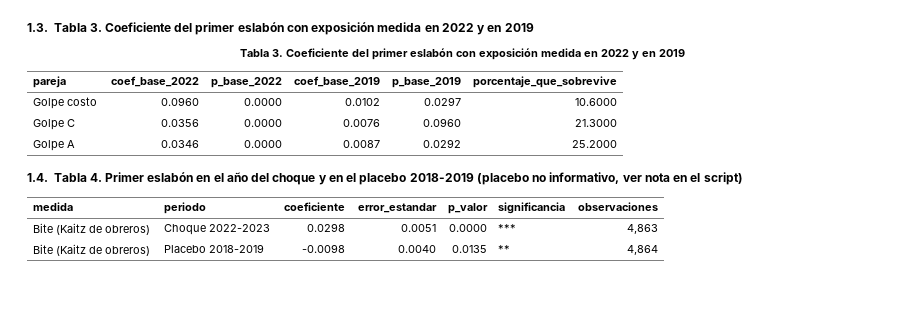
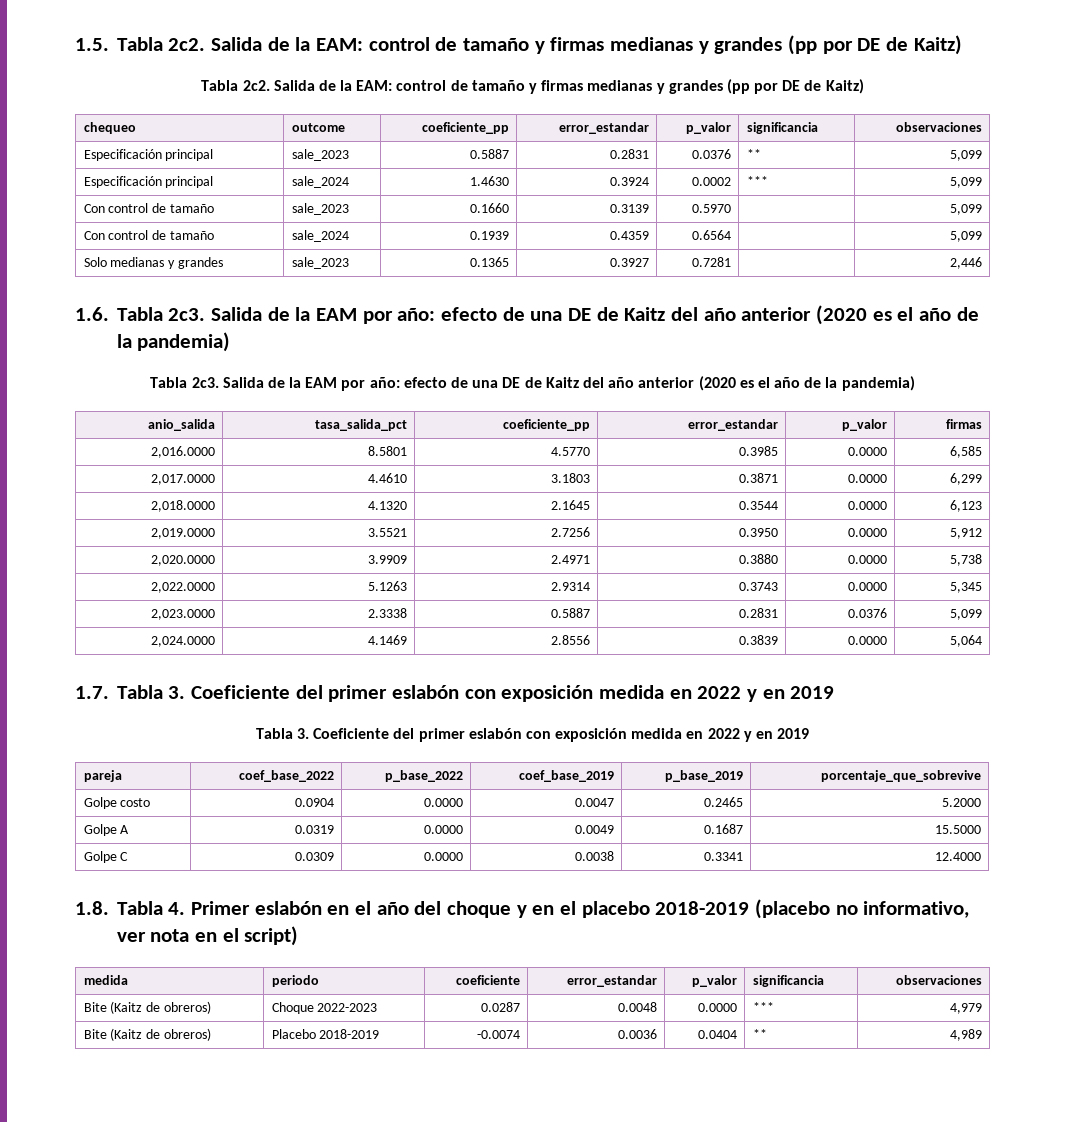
- 1.3. Tabla 3. Coeficiente del primer eslabón con exposición medida en 2022 y en 2019
+ 1.5. Tabla 2c2. Salida de la EAM: control de tamaño y firmas medianas y grandes (pp por DE de Kaitz)
+ Tabla 2c2. Salida de la EAM: control de tamaño y firmas medianas y grandes (pp por DE de Kaitz)
+ chequeo | outcome | coeficiente_pp | error_estandar | p_valor | significancia | observaciones
+ Especificación principal | sale_2023 | 0.5887 | 0.2831 | 0.0376 | ** | 5,099
+ Especificación principal | sale_2024 | 1.4630 | 0.3924 | 0.0002 | *** | 5,099
+ Con control de tamaño | sale_2023 | 0.1660 | 0.3139 | 0.5970 | | 5,099
+ Con control de tamaño | sale_2024 | 0.1939 | 0.4359 | 0.6564 | | 5,099
+ Solo medianas y grandes | sale_2023 | 0.1365 | 0.3927 | 0.7281 | | 2,446
+ 1.6. Tabla 2c3. Salida de la EAM por año: efecto de una DE de Kaitz del año anterior (2020 es el año de la pandemia)
+ Tabla 2c3. Salida de la EAM por año: efecto de una DE de Kaitz del año anterior (2020 es el año de la pandemia)
+ anio_salida | tasa_salida_pct | coeficiente_pp | error_estandar | p_valor | firmas
+ 2,016.0000 | 8.5801 | 4.5770 | 0.3985 | 0.0000 | 6,585
+ 2,017.0000 | 4.4610 | 3.1803 | 0.3871 | 0.0000 | 6,299
+ 2,018.0000 | 4.1320 | 2.1645 | 0.3544 | 0.0000 | 6,123
+ 2,019.0000 | 3.5521 | 2.7256 | 0.3950 | 0.0000 | 5,912
+ 2,020.0000 | 3.9909 | 2.4971 | 0.3880 | 0.0000 | 5,738
+ 2,022.0000 | 5.1263 | 2.9314 | 0.3743 | 0.0000 | 5,345
+ 2,023.0000 | 2.3338 | 0.5887 | 0.2831 | 0.0376 | 5,099
+ 2,024.0000 | 4.1469 | 2.8556 | 0.3839 | 0.0000 | 5,064
+ 1.7. Tabla 3. Coeficiente del primer eslabón con exposición medida en 2022 y en 2019
- Golpe costo | 0.0960 | 0.0000 | 0.0102 | 0.0297 | 10.6000
+ Golpe costo | 0.0904 | 0.0000 | 0.0047 | 0.2465 | 5.2000
+ Golpe A | 0.0319 | 0.0000 | 0.0049 | 0.1687 | 15.5000
- Golpe C | 0.0356 | 0.0000 | 0.0076 | 0.0960 | 21.3000
- Golpe A | 0.0346 | 0.0000 | 0.0087 | 0.0292 | 25.2000
- 1.4. Tabla 4. Primer eslabón en el año del choque y en el placebo 2018-2019 (placebo no informativo, ver nota en el script)
+ Golpe C | 0.0309 | 0.0000 | 0.0038 | 0.3341 | 12.4000
+ 1.8. Tabla 4. Primer eslabón en el año del choque y en el placebo 2018-2019 (placebo no informativo, ver nota en el script)
- Bite (Kaitz de obreros) | Choque 2022-2023 | 0.0298 | 0.0051 | 0.0000 | *** | 4,863
+ Bite (Kaitz de obreros) | Choque 2022-2023 | 0.0287 | 0.0048 | 0.0000 | *** | 4,979
- Bite (Kaitz de obreros) | Placebo 2018-2019 | -0.0098 | 0.0040 | 0.0135 | ** | 4,864
+ Bite (Kaitz de obreros) | Placebo 2018-2019 | -0.0074 | 0.0036 | 0.0404 | ** | 4,989

